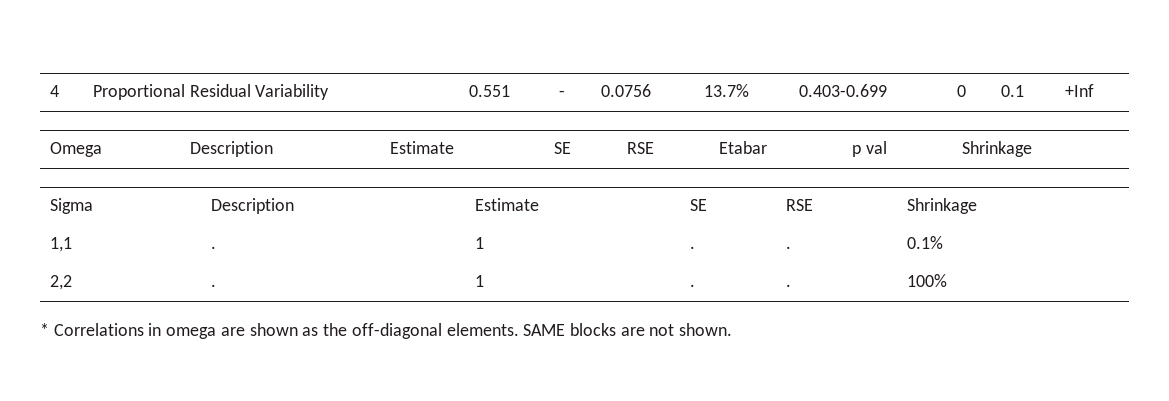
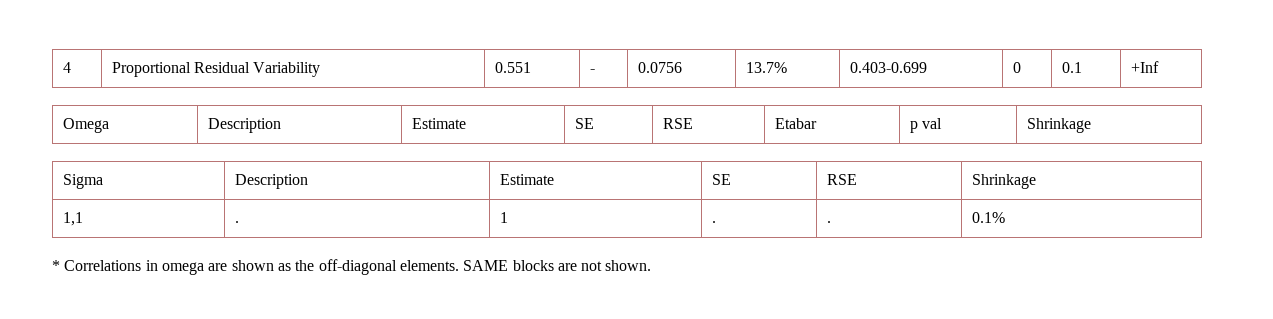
- 2,2 | . | 1 | . | . | 100%

